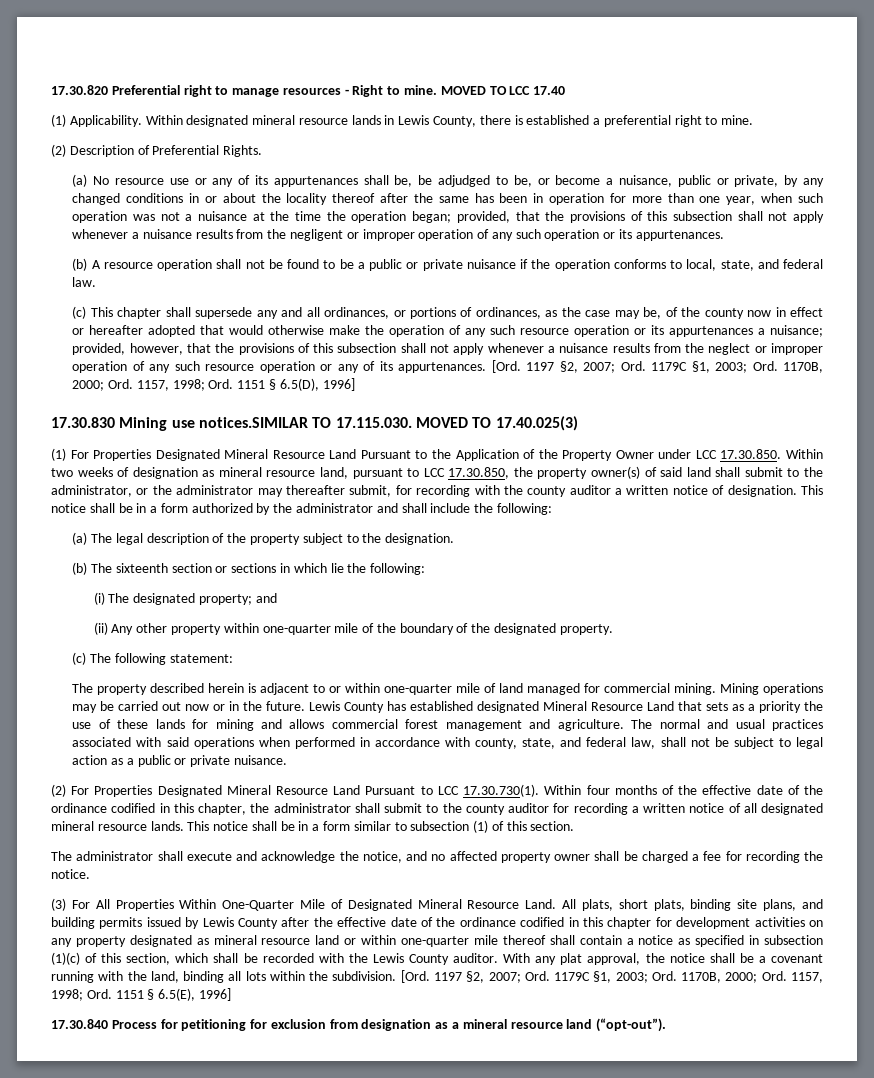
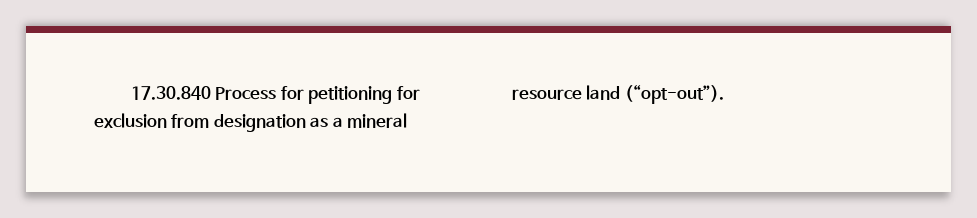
- 17.30.820 Preferential right to manage resources - Right to mine. MOVED TO LCC 17.40
- (1) Applicability. Within designated mineral resource lands in Lewis County, there is established a preferential right to mine.
- (2) Description of Preferential Rights.
- (a) No resource use or any of its appurtenances shall be, be adjudged to be, or become a nuisance, public or private, by any changed conditions in or about the locality thereof after the same has been in operation for more than one year, when such operation was not a nuisance at the time the operation began; provided, that the provisions of this subsection shall not apply whenever a nuisance results from the negligent or improper operation of any such operation or its appurtenances.
- (b) A resource operation shall not be found to be a public or private nuisance if the operation conforms to local, state, and federal law.
- (c) This chapter shall supersede any and all ordinances, or portions of ordinances, as the case may be, of the county now in effect or hereafter adopted that would otherwise make the operation of any such resource operation or its appurtenances a nuisance; provided, however, that the provisions of this subsection shall not apply whenever a nuisance results from the neglect or improper operation of any such resource operation or any of its appurtenances. [Ord. 1197 §2, 2007; Ord. 1179C §1, 2003; Ord. 1170B, 2000; Ord. 1157, 1998; Ord. 1151 § 6.5(D), 1996]
- 17.30.830 Mining use notices.SIMILAR TO 17.115.030. MOVED TO 17.40.025(3)
- (1) For Properties Designated Mineral Resource Land Pursuant to the Application of the Property Owner under LCC 17.30.850. Within two weeks of designation as mineral resource land, pursuant to LCC 17.30.850, the property owner(s) of said land shall submit to the administrator, or the administrator may thereafter submit, for recording with the county auditor a written notice of designation. This notice shall be in a form authorized by the administrator and shall include the following:
- (a) The legal description of the property subject to the designation.
- (b) The sixteenth section or sections in which lie the following:
- (i) The designated property; and
- (ii) Any other property within one-quarter mile of the boundary of the designated property.
- (c) The following statement:
- The property described herein is adjacent to or within one-quarter mile of land managed for commercial mining. Mining operations may be carried out now or in the future. Lewis County has established designated Mineral Resource Land that sets as a priority the use of these lands for mining and allows commercial forest management and agriculture. The normal and usual practices associated with said operations when performed in accordance with county, state, and federal law, shall not be subject to legal action as a public or private nuisance.
- (2) For Properties Designated Mineral Resource Land Pursuant to LCC 17.30.730(1). Within four months of the effective date of the ordinance codified in this chapter, the administrator shall submit to the county auditor for recording a written notice of all designated mineral resource lands. This notice shall be in a form similar to subsection (1) of this section.
- The administrator shall execute and acknowledge the notice, and no affected property owner shall be charged a fee for recording the notice.
- (3) For All Properties Within One-Quarter Mile of Designated Mineral Resource Land. All plats, short plats, binding site plans, and building permits issued by Lewis County after the effective date of the ordinance codified in this chapter for development activities on any property designated as mineral resource land or within one-quarter mile thereof shall contain a notice as specified in subsection (1)(c) of this section, which shall be recorded with the Lewis County auditor. With any plat approval, the notice shall be a covenant running with the land, binding all lots within the subdivision. [Ord. 1197 §2, 2007; Ord. 1179C §1, 2003; Ord. 1170B, 2000; Ord. 1157, 1998; Ord. 1151 § 6.5(E), 1996]

